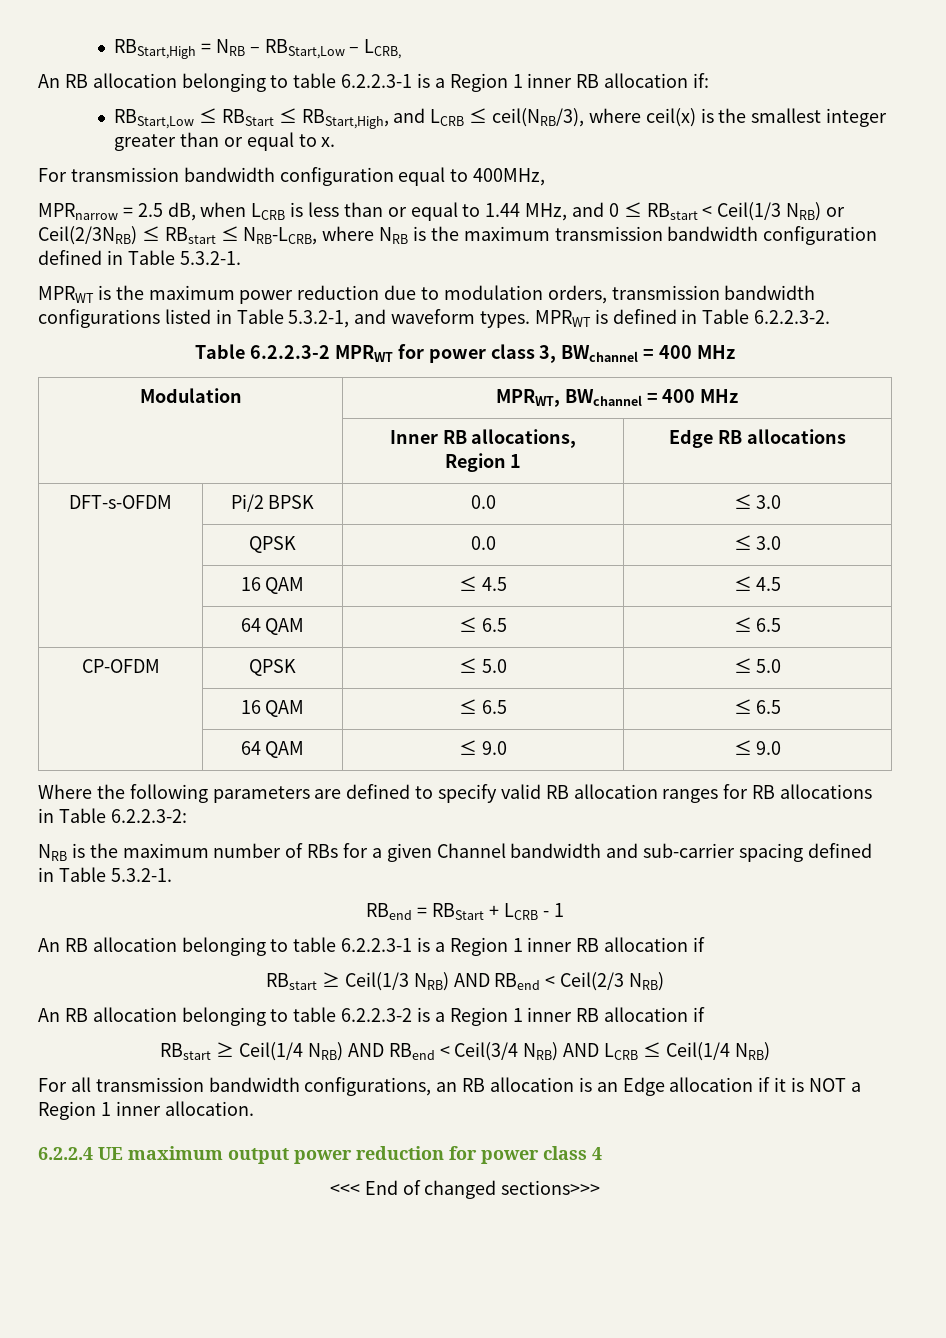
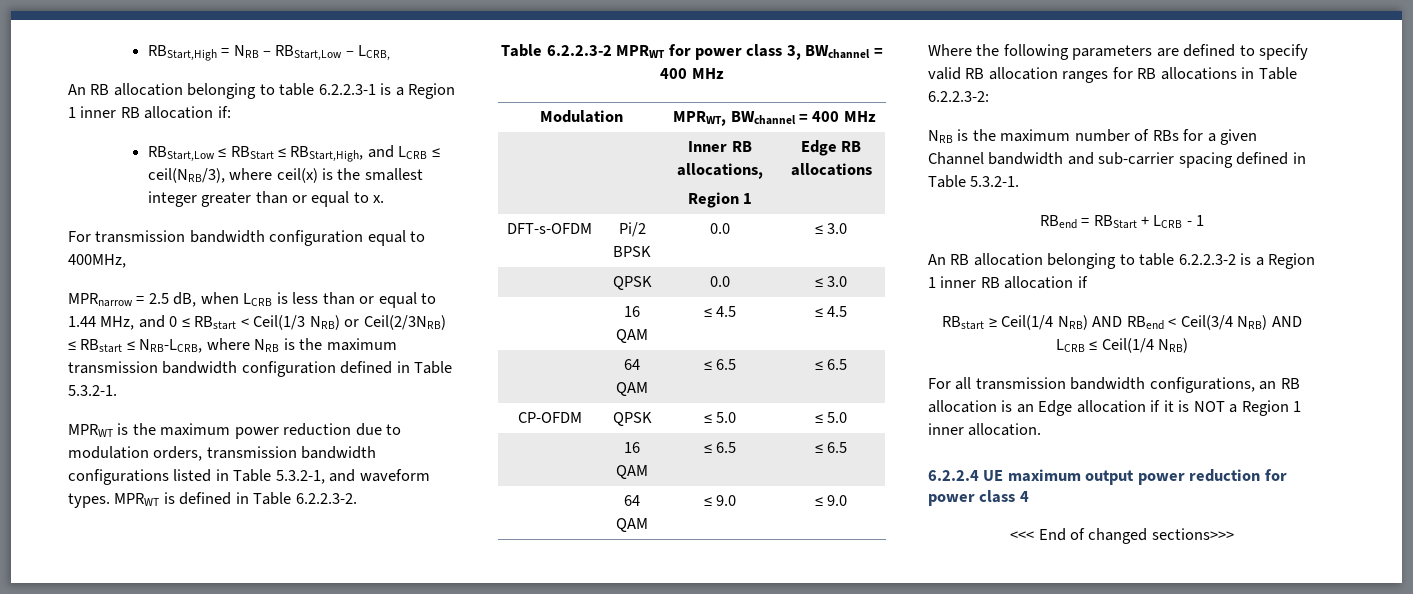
- An RB allocation belonging to table 6.2.2.3-1 is a Region 1 inner RB allocation if
- RBstart ≥ Ceil(1/3 NRB) AND RBend < Ceil(2/3 NRB)

